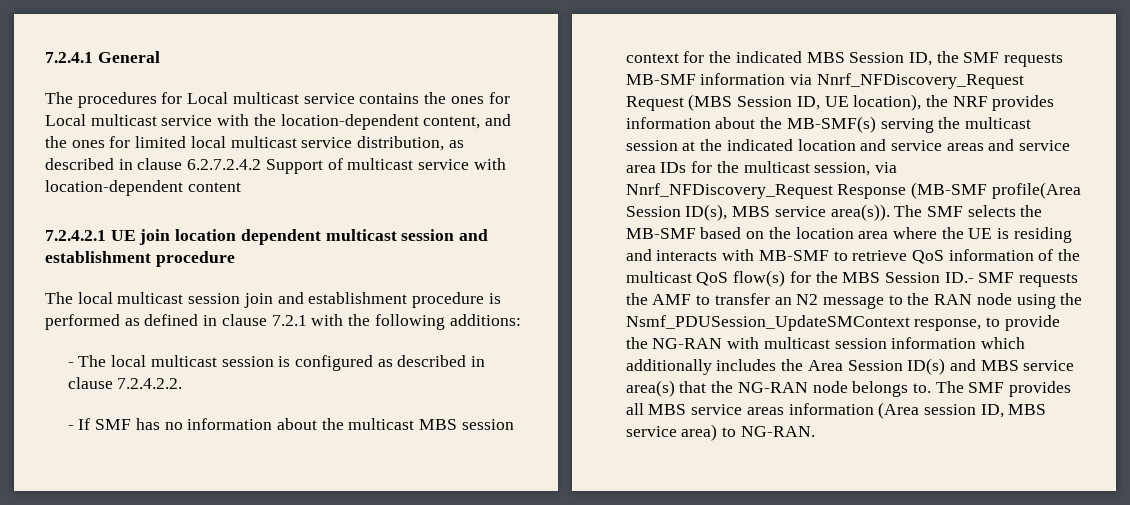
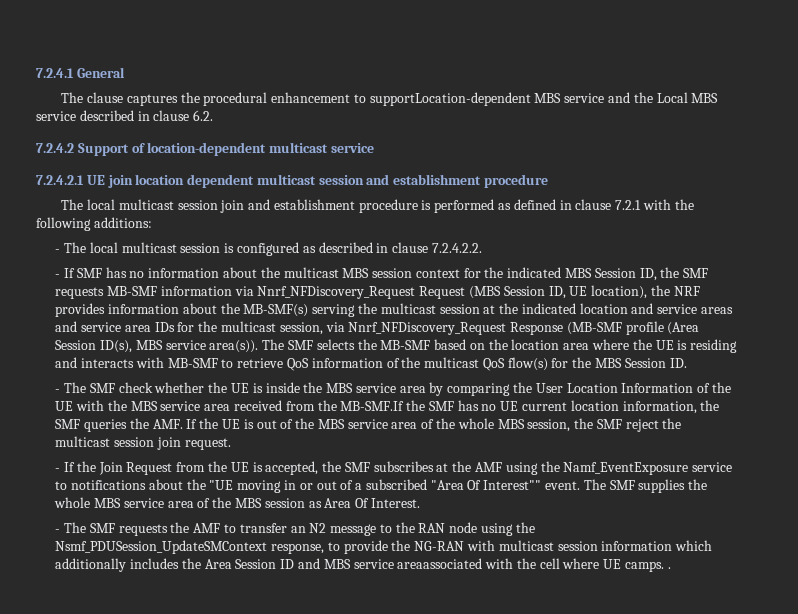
- The procedures for Local multicast service contains the ones for Local multicast service with the location-dependent content, and the ones for limited local multicast service distribution, as described in clause 6.2.7.2.4.2 Support of multicast service with location-dependent content
+ The clause captures the procedural enhancement to supportLocation-dependent MBS service and the Local MBS service described in clause 6.2.
+ 7.2.4.2 Support of location-dependent multicast service
- - If SMF has no information about the multicast MBS session context for the indicated MBS Session ID, the SMF requests MB-SMF information via Nnrf_NFDiscovery_Request Request (MBS Session ID, UE location), the NRF provides information about the MB-SMF(s) serving the multicast session at the indicated location and service areas and service area IDs for the multicast session, via Nnrf_NFDiscovery_Request Response (MB-SMF profile(Area Session ID(s), MBS service area(s)).
+ - If SMF has no information about the multicast MBS session context for the indicated MBS Session ID, the SMF requests MB-SMF information via Nnrf_NFDiscovery_Request Request (MBS Session ID, UE location), the NRF provides information about the MB-SMF(s) serving the multicast session at the indicated location and service areas and service area IDs for the multicast session, via Nnrf_NFDiscovery_Request Response (MB-SMF profile (Area Session ID(s), MBS service area(s)).
- The SMF selects the MB-SMF based on the location area where the UE is residing and interacts with MB-SMF to retrieve QoS information of the multicast QoS flow(s) for the MBS Session ID.- SMF requests the AMF to transfer an N2 message to the RAN node using the Nsmf_PDUSession_UpdateSMContext response, to provide the NG-RAN with multicast session information which additionally includes the Area Session ID(s) and MBS service area(s) that the NG-RAN node belongs to. The SMF provides all MBS service areas information (Area session ID, MBS service area) to NG-RAN.
+ The SMF selects the MB-SMF based on the location area where the UE is residing and interacts with MB-SMF to retrieve QoS information of the multicast QoS flow(s) for the MBS Session ID.
+ - The SMF check whether the UE is inside the MBS service area by comparing the User Location Information of the UE with the MBS service area received from the MB-SMF.If the SMF has no UE current location information, the SMF queries the AMF. If the UE is out of the MBS service area of the whole MBS session, the SMF reject the multicast session join request.
+ - If the Join Request from the UE is accepted, the SMF subscribes at the AMF using the Namf_EventExposure service to notifications about the "UE moving in or out of a subscribed "Area Of Interest"" event. The SMF supplies the whole MBS service area of the MBS session as Area Of Interest.
+ - The SMF requests the AMF to transfer an N2 message to the RAN node using the Nsmf_PDUSession_UpdateSMContext response, to provide the NG-RAN with multicast session information which additionally includes the Area Session ID and MBS service areaassociated with the cell where UE camps. .

